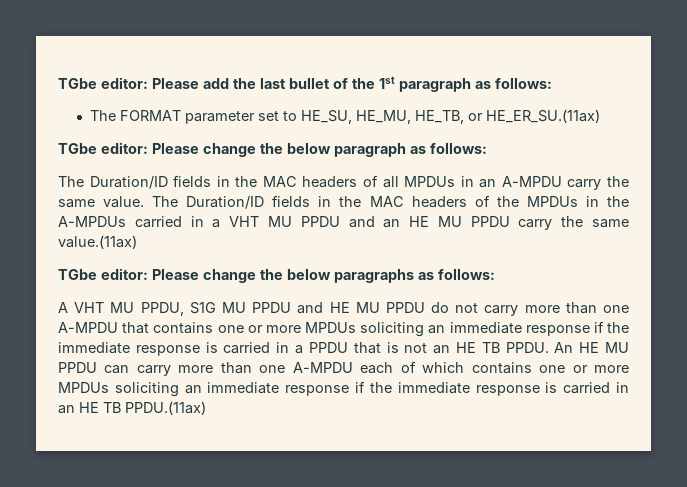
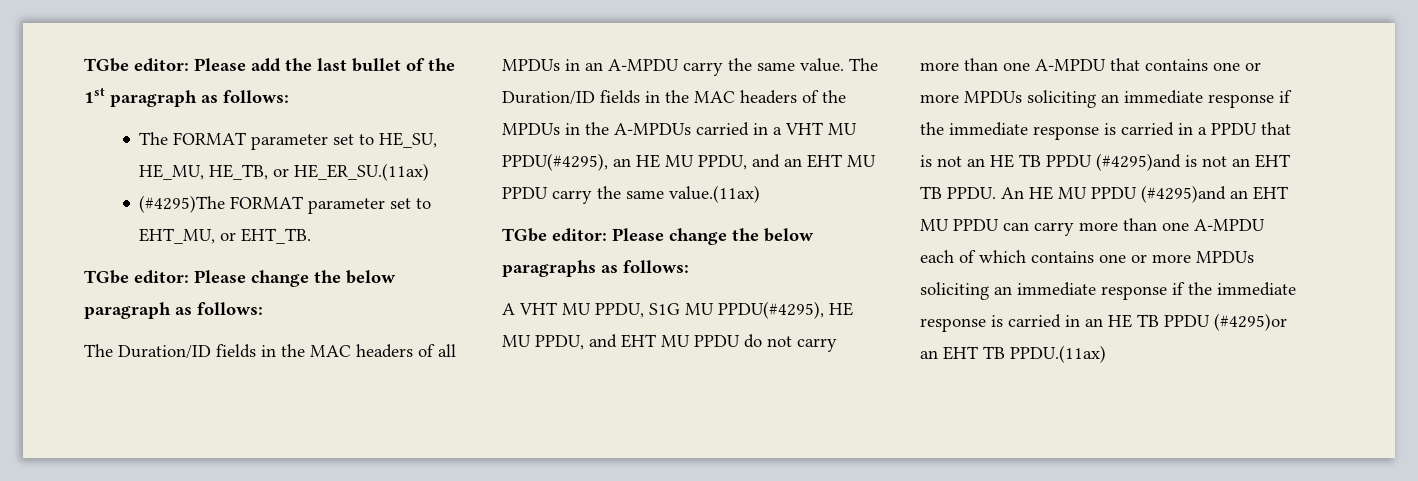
+ (#4295)The FORMAT parameter set to EHT_MU, or EHT_TB.
- The Duration/ID fields in the MAC headers of the MPDUs in the A-MPDUs carried in a VHT MU PPDU and an HE MU PPDU carry the same value.(11ax)
+ The Duration/ID fields in the MAC headers of the MPDUs in the A-MPDUs carried in a VHT MU PPDU(#4295), an HE MU PPDU, and an EHT MU PPDU carry the same value.(11ax)
- A VHT MU PPDU, S1G MU PPDU and HE MU PPDU do not carry more than one A-MPDU that contains one or more MPDUs soliciting an immediate response if the immediate response is carried in a PPDU that is not an HE TB PPDU.
+ A VHT MU PPDU, S1G MU PPDU(#4295), HE MU PPDU, and EHT MU PPDU do not carry more than one A-MPDU that contains one or more MPDUs soliciting an immediate response if the immediate response is carried in a PPDU that is not an HE TB PPDU (#4295)and is not an EHT TB PPDU.
- An HE MU PPDU can carry more than one A-MPDU each of which contains one or more MPDUs soliciting an immediate response if the immediate response is carried in an HE TB PPDU.(11ax)
+ An HE MU PPDU (#4295)and an EHT MU PPDU can carry more than one A-MPDU each of which contains one or more MPDUs soliciting an immediate response if the immediate response is carried in an HE TB PPDU (#4295)or an EHT TB PPDU.(11ax)

